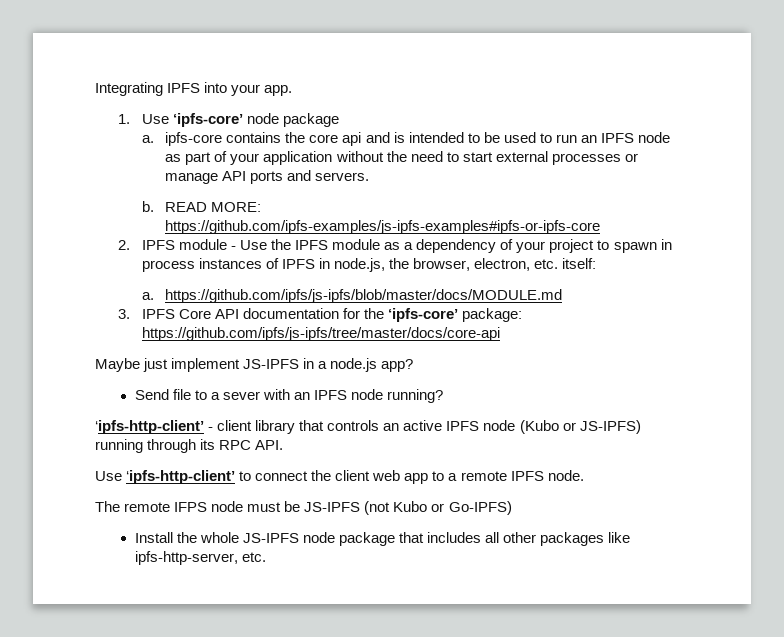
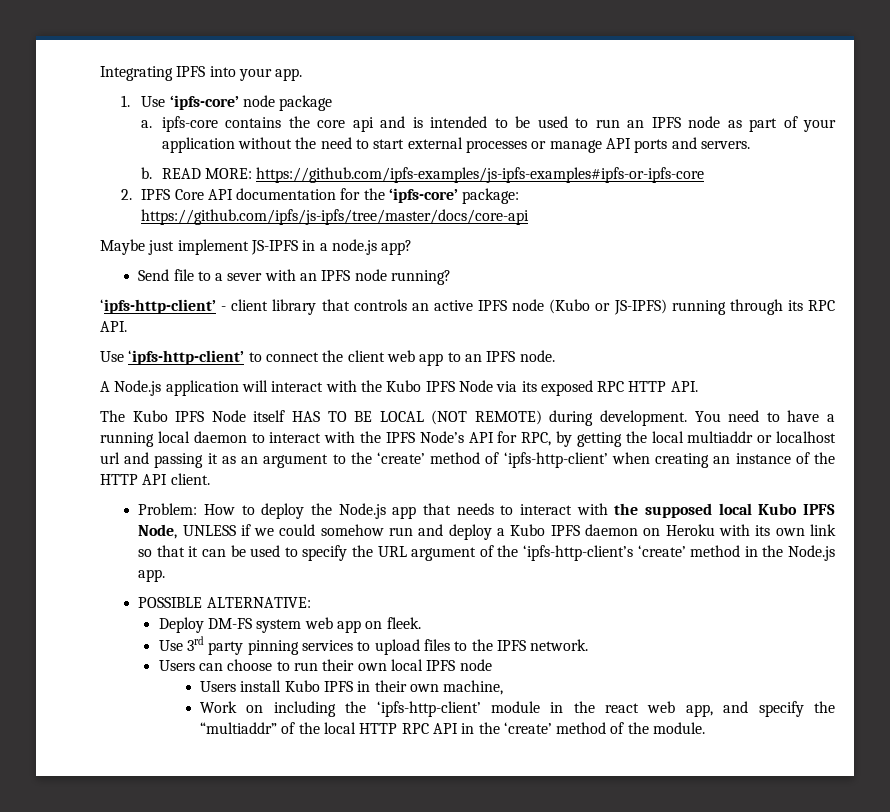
- 2. IPFS module - Use the IPFS module as a dependency of your project to spawn in process instances of IPFS in node.js, the browser, electron, etc. itself:
- a. https://github.com/ipfs/js-ipfs/blob/master/docs/MODULE.md
- 3. IPFS Core API documentation for the ‘ipfs-core’ package: https://github.com/ipfs/js-ipfs/tree/master/docs/core-api
+ 2. IPFS Core API documentation for the ‘ipfs-core’ package: https://github.com/ipfs/js-ipfs/tree/master/docs/core-api
- Use ‘ipfs-http-client’ to connect the client web app to a remote IPFS node.
+ Use ‘ipfs-http-client’ to connect the client web app to an IPFS node.
- The remote IFPS node must be JS-IPFS (not Kubo or Go-IPFS)
- Install the whole JS-IPFS node package that includes all other packages like ipfs-http-server, etc.
+ A Node.js application will interact with the Kubo IPFS Node via its exposed RPC HTTP API.
+ The Kubo IPFS Node itself HAS TO BE LOCAL (NOT REMOTE) during development. You need to have a running local daemon to interact with the IPFS Node’s API for RPC, by getting the local multiaddr or localhost url and passing it as an argument to the ‘create’ method of ‘ipfs-http-client’ when creating an instance of the HTTP API client.
+ Problem: How to deploy the Node.js app that needs to interact with the supposed local Kubo IPFS Node, UNLESS if we could somehow run and deploy a Kubo IPFS daemon on Heroku with its own link so that it can be used to specify the URL argument of the ‘ipfs-http-client’s ‘create’ method in the Node.js app.
+ POSSIBLE ALTERNATIVE:
+ Deploy DM-FS system web app on fleek.
+ Use 3rd party pinning services to upload files to the IPFS network.
+ Users can choose to run their own local IPFS node
+ Users install Kubo IPFS in their own machine,
+ Work on including the ‘ipfs-http-client’ module in the react web app, and specify the “multiaddr” of the local HTTP RPC API in the ‘create’ method of the module.

